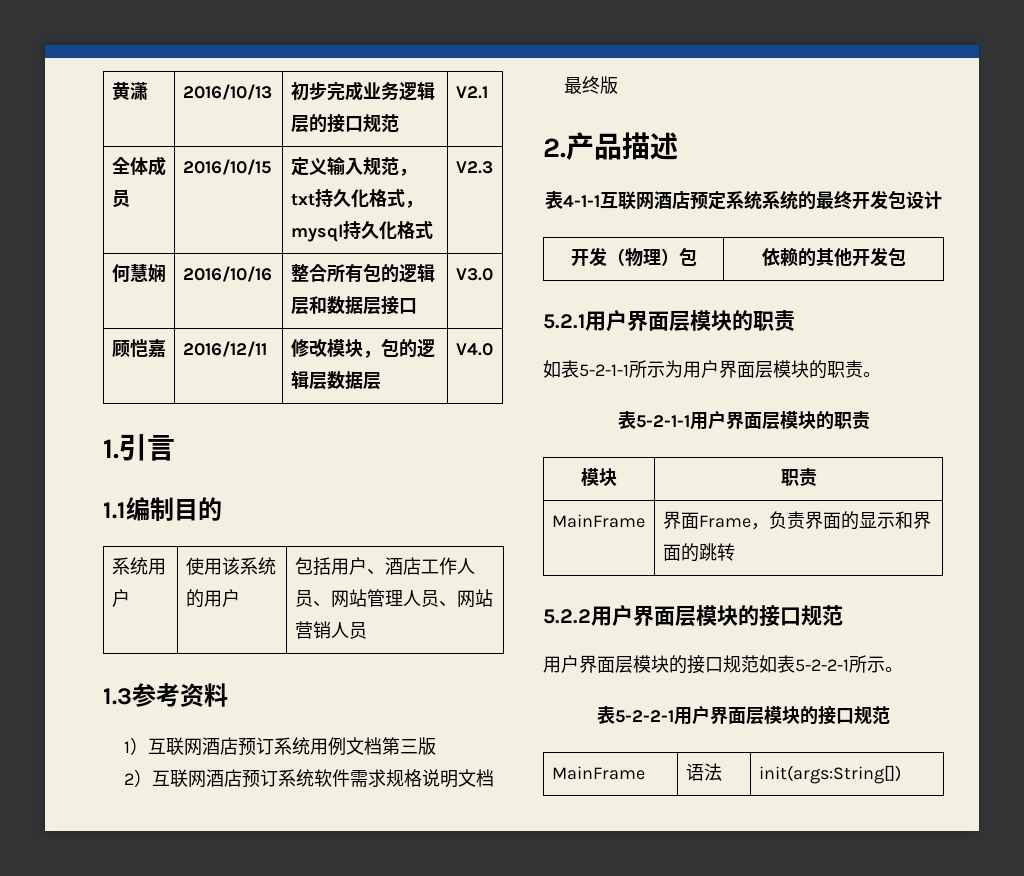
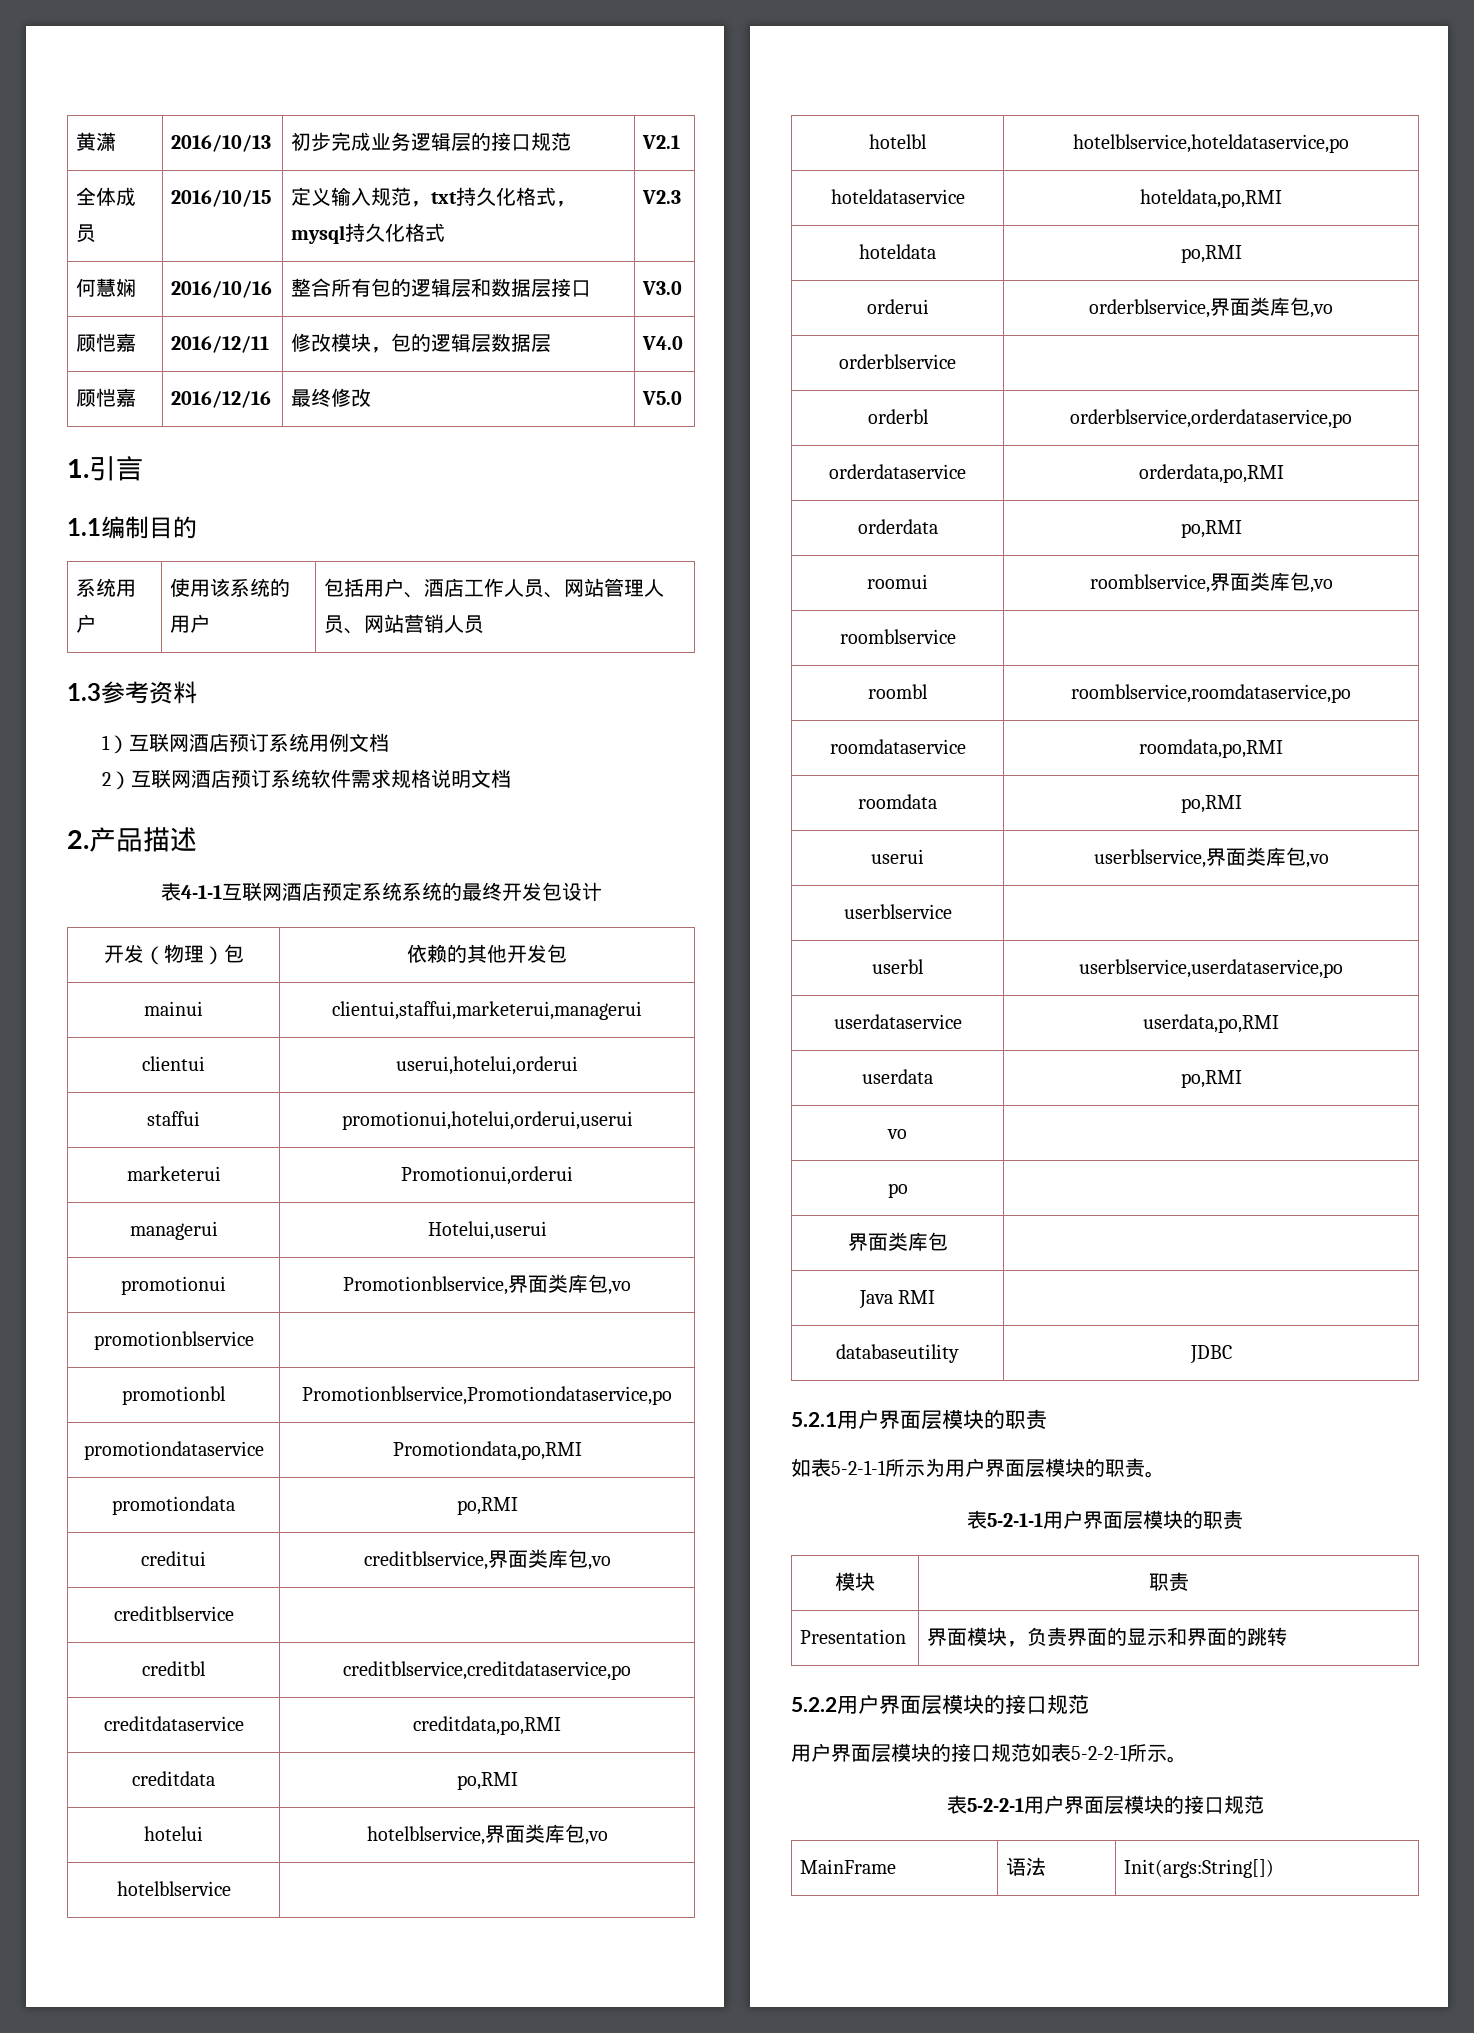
+ 顾恺嘉 | 2016/12/16 | 最终修改 | V5.0
- 1）互联网酒店预订系统用例文档第三版
+ 1）互联网酒店预订系统用例文档
- 2）互联网酒店预订系统软件需求规格说明文档最终版
+ 2）互联网酒店预订系统软件需求规格说明文档
+ mainui | clientui,staffui,marketerui,managerui
+ clientui | userui,hotelui,orderui
+ staffui | promotionui,hotelui,orderui,userui
+ marketerui | Promotionui,orderui
+ managerui | Hotelui,userui
+ promotionui | Promotionblservice,界面类库包,vo
+ promotionblservice |
+ promotionbl | Promotionblservice,Promotiondataservice,po
+ promotiondataservice | Promotiondata,po,RMI
+ promotiondata | po,RMI
+ creditui | creditblservice,界面类库包,vo
+ creditblservice |
+ creditbl | creditblservice,creditdataservice,po
+ creditdataservice | creditdata,po,RMI
+ creditdata | po,RMI
+ hotelui | hotelblservice,界面类库包,vo
+ hotelblservice |
+ hotelbl | hotelblservice,hoteldataservice,po
+ hoteldataservice | hoteldata,po,RMI
+ hoteldata | po,RMI
+ orderui | orderblservice,界面类库包,vo
+ orderblservice |
+ orderbl | orderblservice,orderdataservice,po
+ orderdataservice | orderdata,po,RMI
+ orderdata | po,RMI
+ roomui | roomblservice,界面类库包,vo
+ roomblservice |
+ roombl | roomblservice,roomdataservice,po
+ roomdataservice | roomdata,po,RMI
+ roomdata | po,RMI
+ userui | userblservice,界面类库包,vo
+ userblservice |
+ userbl | userblservice,userdataservice,po
+ userdataservice | userdata,po,RMI
+ userdata | po,RMI
+ vo |
+ po |
+ 界面类库包 |
+ Java RMI |
+ databaseutility | JDBC
- MainFrame | 界面Frame，负责界面的显示和界面的跳转
+ Presentation | 界面模块，负责界面的显示和界面的跳转
- MainFrame | 语法 | init(args:String[])
+ MainFrame | 语法 | Init(args:String[])

